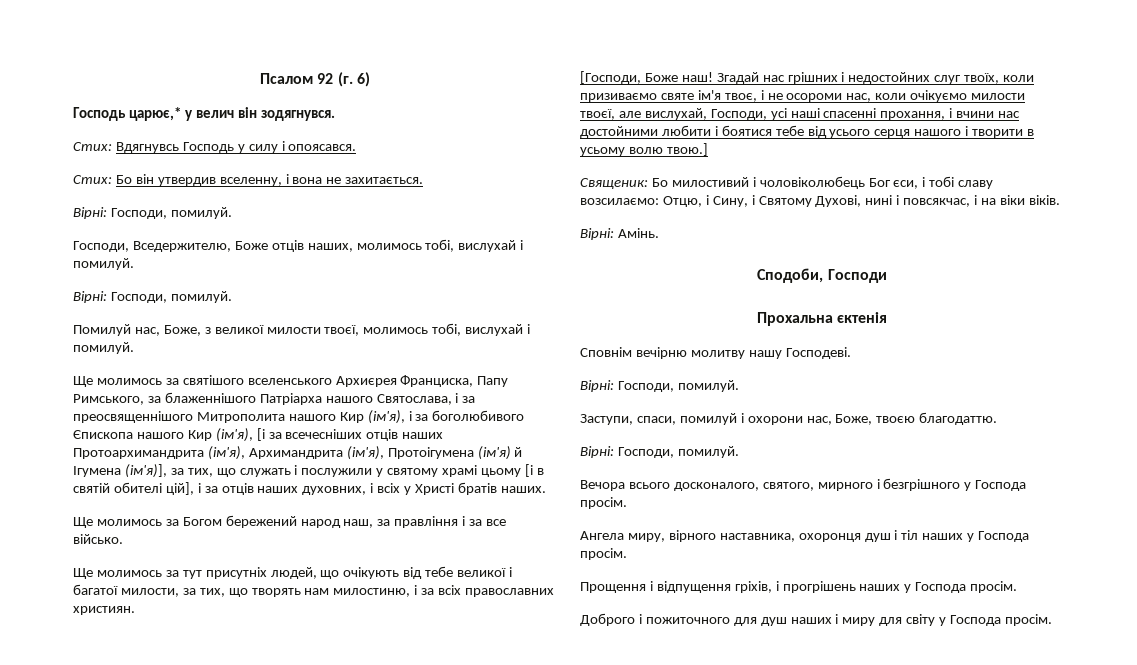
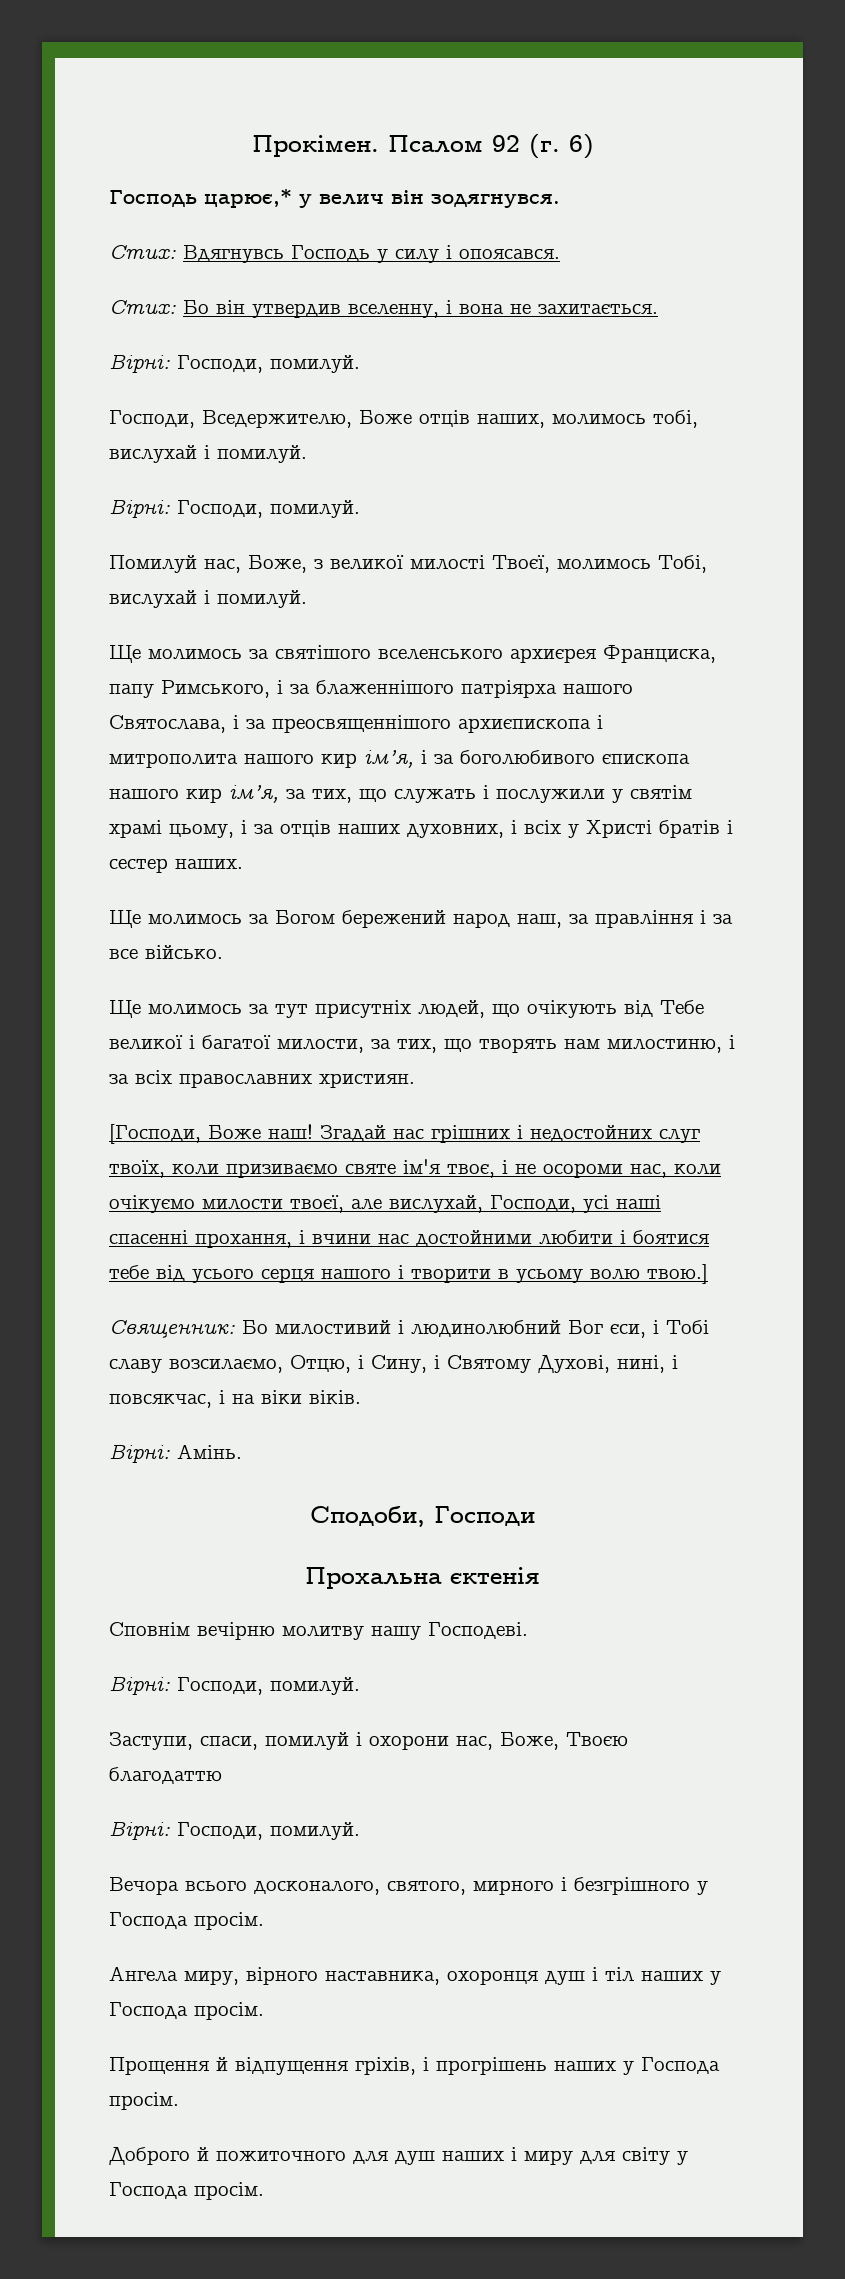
+ Прокімен.
- Помилуй нас, Боже, з великої милости твоєї, молимось тобі, вислухай і помилуй.
+ Помилуй нас, Боже, з великої милості Твоєї, молимось Тобі, вислухай і помилуй.
- Ще молимось за святішого вселенського Архиєрея Франциска, Папу Римського, за блаженнішого Патріарха нашого Святослава, і за преосвященнішого Митрополита нашого Кир (ім'я), і за боголюбивого Єпископа нашого Кир (ім'я), [і за всечесніших отців наших Протоархимандрита (ім'я), Архимандрита (ім'я), Протоігумена (ім'я) й Ігумена (ім'я)], за тих, що служать і послужили у святому храмі цьому [і в святій обителі цій], і за отців наших духовних, і всіх у Христі братів наших.
+ Ще молимось за святішого вселенського архиєрея Франциска, папу Римського, і за блаженнішого патріярха нашого Святослава, і за преосвященнішого архиєпископа і митрополита нашого кир ім’я, і за боголюбивого єпископа нашого кир ім’я, за тих, що служать і послужили у святім храмі цьому, і за отців наших духовних, і всіх у Христі братів і сестер наших.
- Ще молимось за тут присутніх людей, що очікують від тебе великої і багатої милости, за тих, що творять нам милостиню, і за всіх православних християн.
+ Ще молимось за тут присутніх людей, що очікують від Тебе великої і багатої милости, за тих, що творять нам милостиню, і за всіх православних християн.
- Священик: Бо милостивий і чоловіколюбець Бог єси, і тобі славу возсилаємо: Отцю, і Сину, і Святому Духові, нині і повсякчас, і на віки віків.
+ Священник: Бо милостивий і людинолюбний Бог єси, і Тобі славу возсилаємо, Отцю, і Сину, і Святому Духові, нині, і повсякчас, і на віки віків.
- Заступи, спаси, помилуй і охорони нас, Боже, твоєю благодаттю.
+ Заступи, спаси, помилуй і охорони нас, Боже, Твоєю благодаттю
- Прощення і відпущення гріхів, і прогрішень наших у Господа просім.
+ Прощення й відпущення гріхів, і прогрішень наших у Господа просім.
- Доброго і пожиточного для душ наших і миру для світу у Господа просім.
+ Доброго й пожиточного для душ наших і миру для світу у Господа просім.

